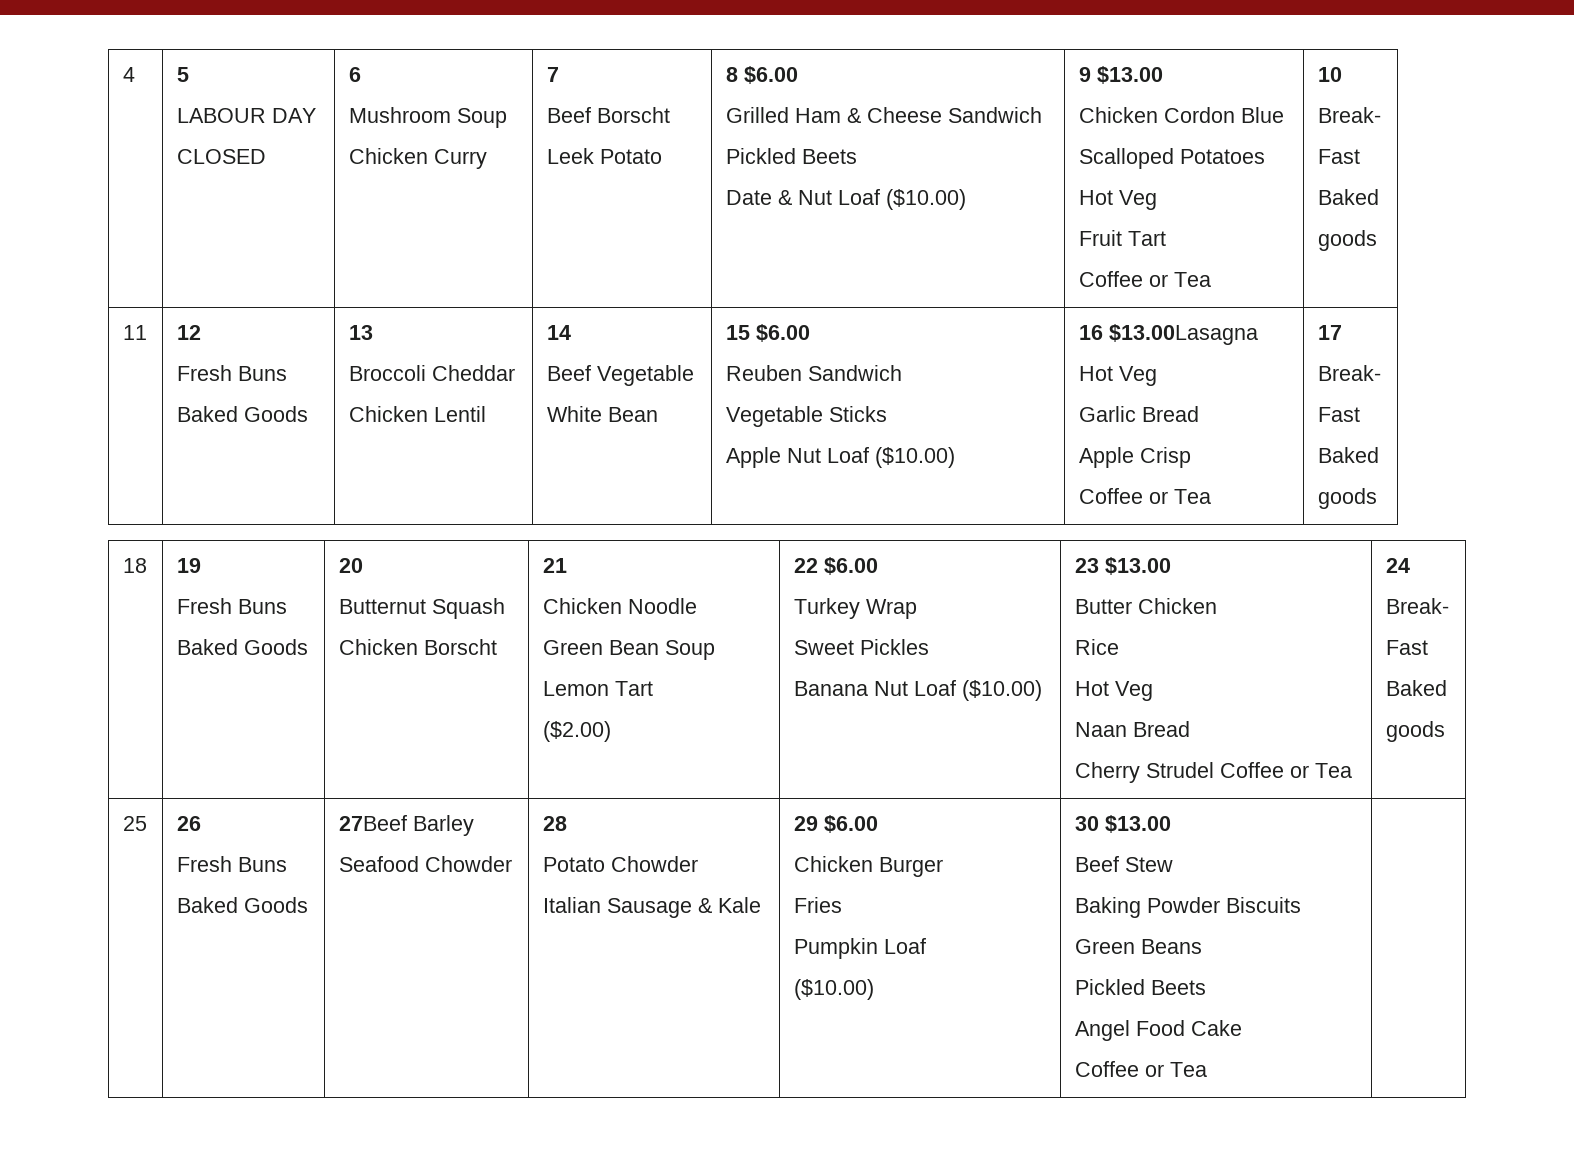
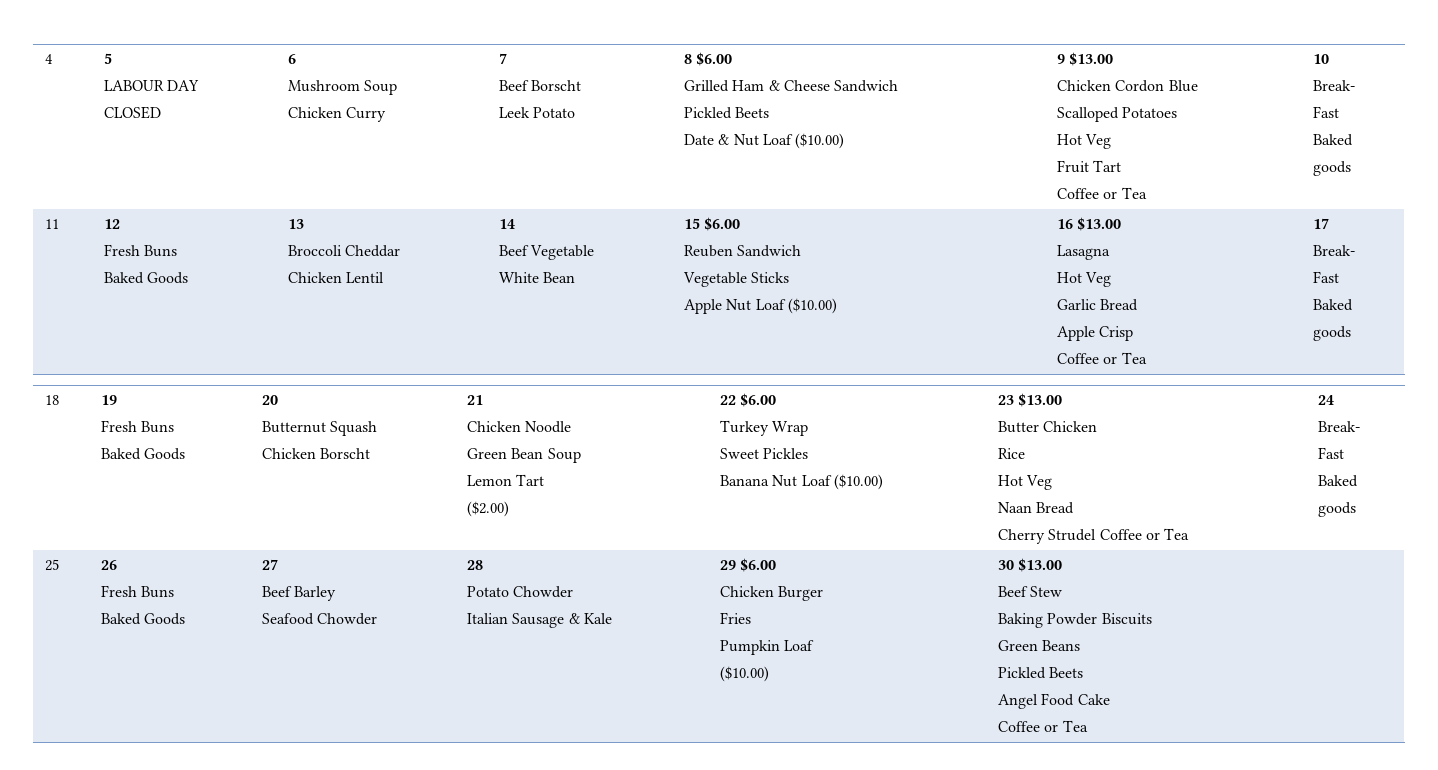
- 16 $13.00Lasagna
+ 16 $13.00
+ Lasagna
- 27Beef Barley
+ 27
+ Beef Barley

